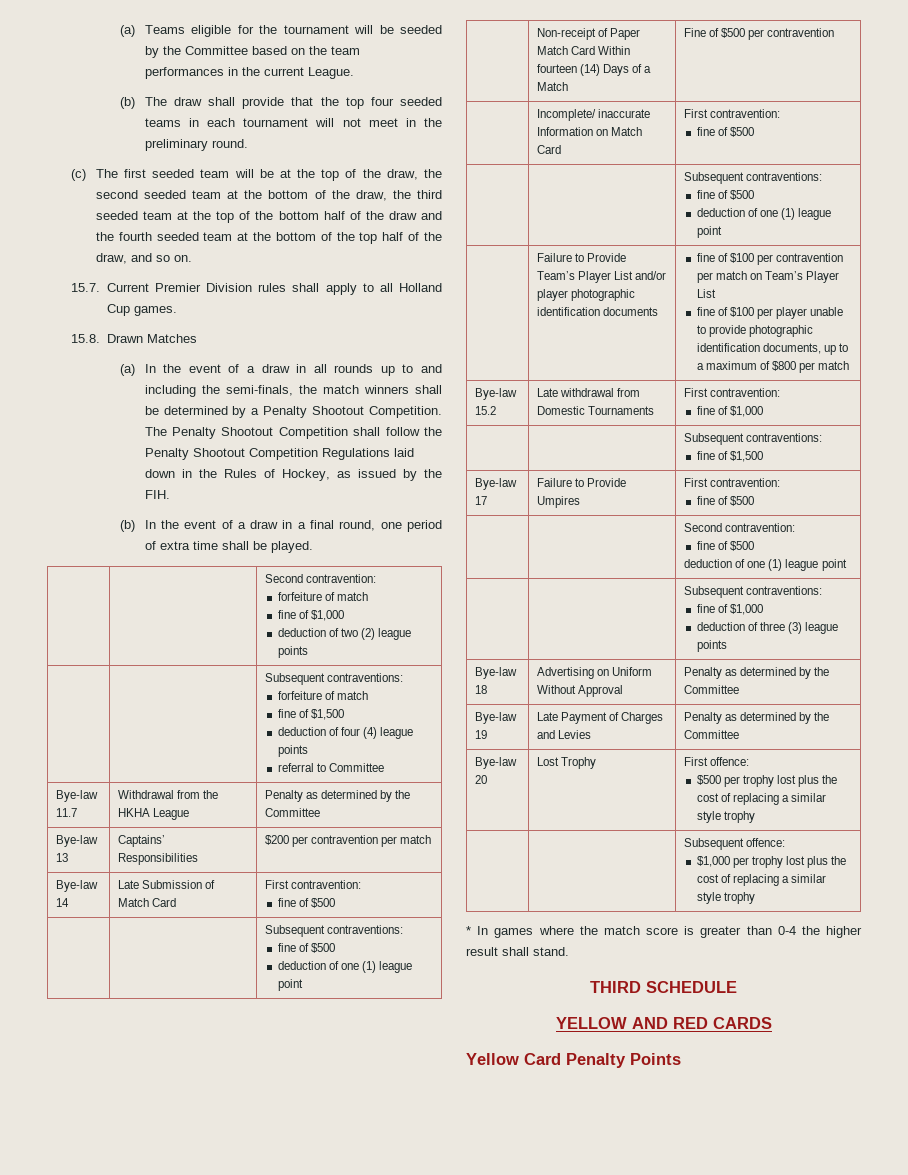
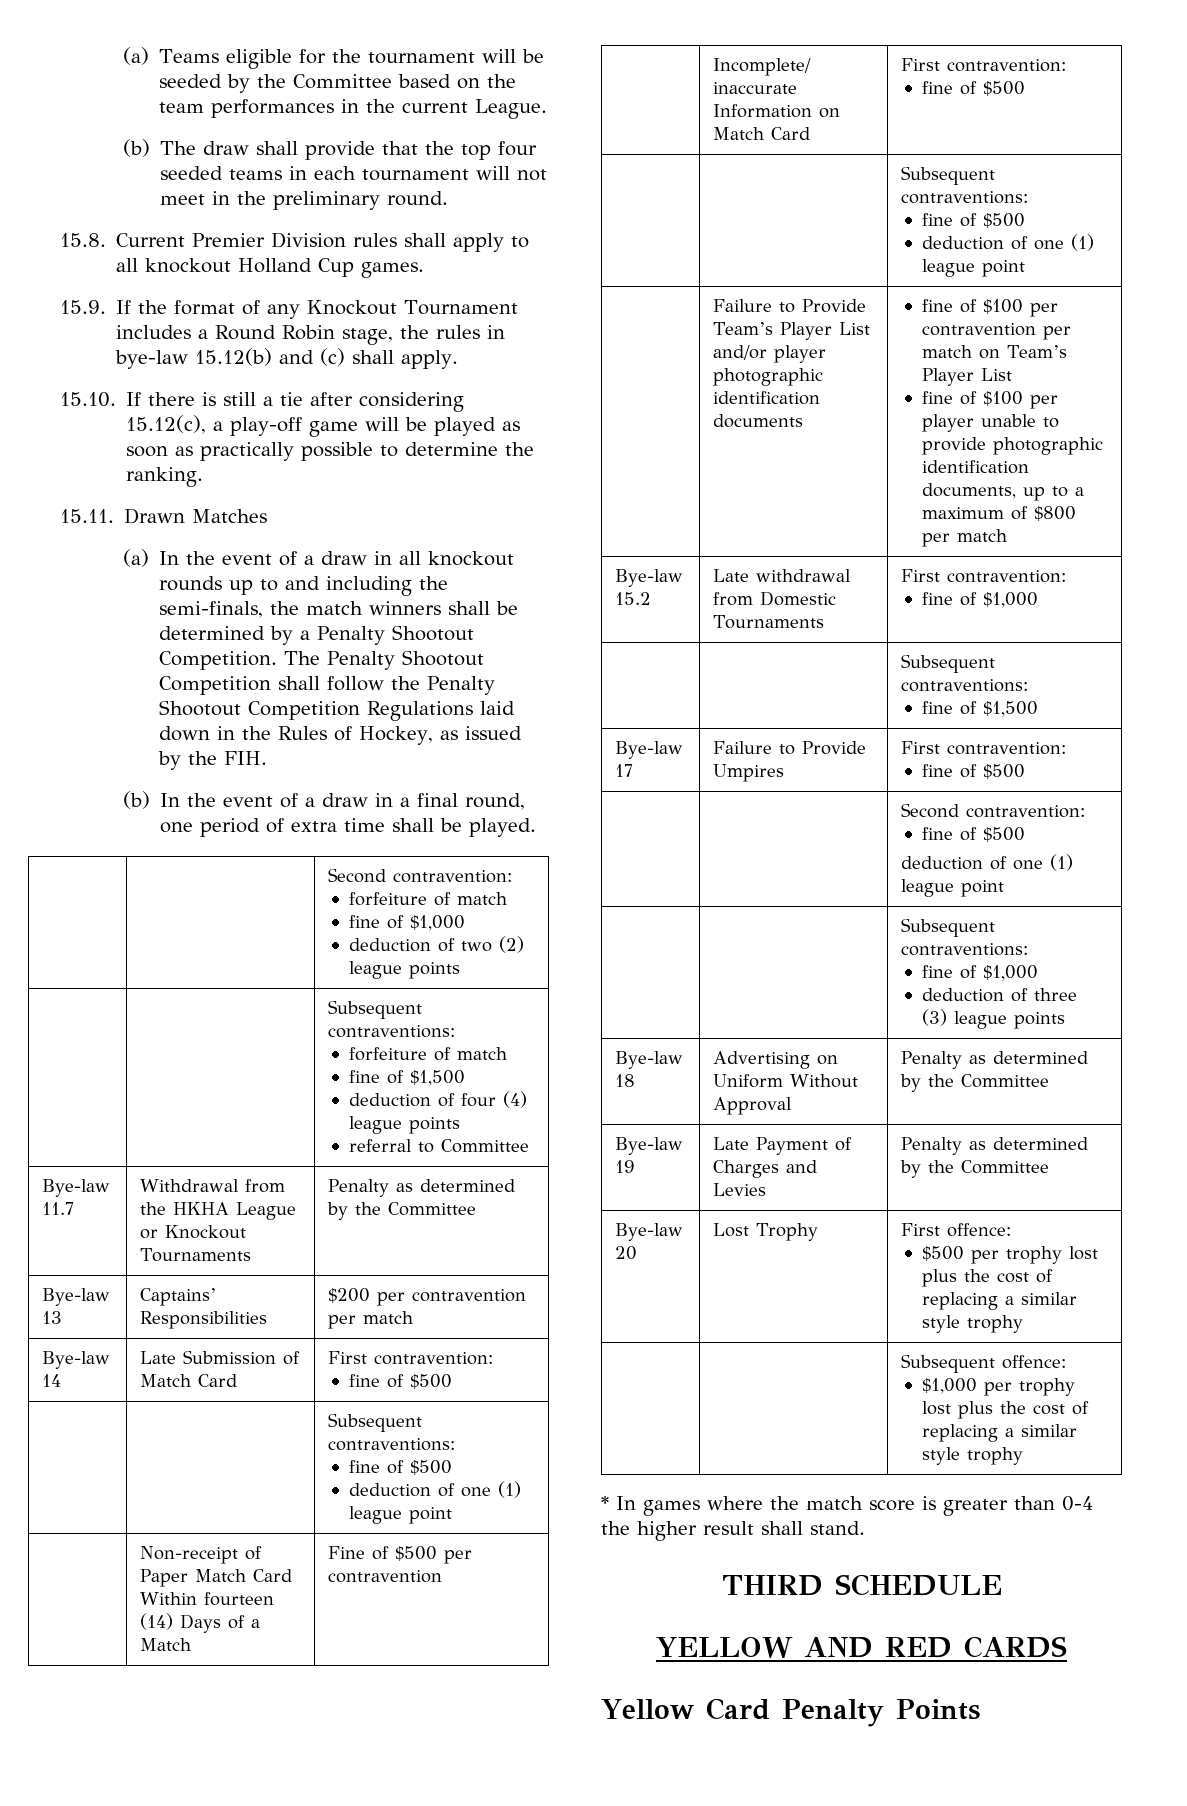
- (c) The first seeded team will be at the top of the draw, the second seeded team at the bottom of the draw, the third seeded team at the top of the bottom half of the draw and the fourth seeded team at the bottom of the top half of the draw, and so on.
- 15.7. Current Premier Division rules shall apply to all Holland Cup games.
+ 15.8. Current Premier Division rules shall apply to all knockout Holland Cup games.
- 15.8. Drawn Matches
+ 15.9. If the format of any Knockout Tournament includes a Round Robin stage, the rules in bye-law 15.12(b) and (c) shall apply.
+ 15.10. If there is still a tie after considering 15.12(c), a play-off game will be played as soon as practically possible to determine the ranking.
+ 15.11. Drawn Matches
- (a) In the event of a draw in all rounds up to and including the semi-finals, the match winners shall be determined by a Penalty Shootout Competition.
+ (a) In the event of a draw in all knockout rounds up to and including the semi-finals, the match winners shall be determined by a Penalty Shootout Competition.
- Bye-law 11.7 | Withdrawal from the HKHA League | Penalty as determined by the Committee
+ Bye-law 11.7 | Withdrawal from the HKHA League or Knockout Tournaments | Penalty as determined by the Committee

